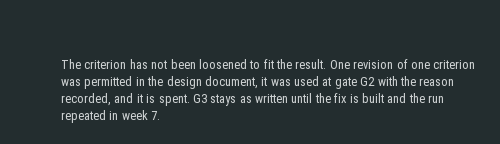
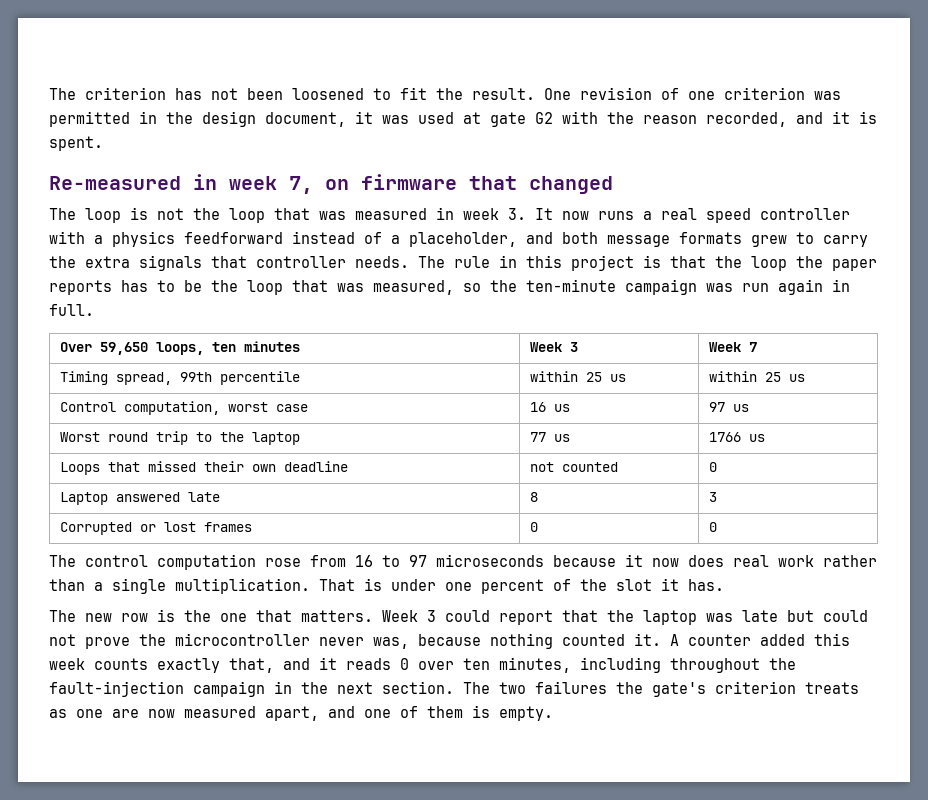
- One revision of one criterion was permitted in the design document, it was used at gate G2 with the reason recorded, and it is spent. G3 stays as written until the fix is built and the run repeated in week 7.
+ One revision of one criterion was permitted in the design document, it was used at gate G2 with the reason recorded, and it is spent.
+ Re-measured in week 7, on firmware that changed
+ The loop is not the loop that was measured in week 3. It now runs a real speed controller with a physics feedforward instead of a placeholder, and both message formats grew to carry the extra signals that controller needs. The rule in this project is that the loop the paper reports has to be the loop that was measured, so the ten-minute campaign was run again in full.
+ Over 59,650 loops, ten minutes | Week 3 | Week 7
+ Timing spread, 99th percentile | within 25 us | within 25 us
+ Control computation, worst case | 16 us | 97 us
+ Worst round trip to the laptop | 77 us | 1766 us
+ Loops that missed their own deadline | not counted | 0
+ Laptop answered late | 8 | 3
+ Corrupted or lost frames | 0 | 0
+ The control computation rose from 16 to 97 microseconds because it now does real work rather than a single multiplication. That is under one percent of the slot it has.
+ The new row is the one that matters. Week 3 could report that the laptop was late but could not prove the microcontroller never was, because nothing counted it. A counter added this week counts exactly that, and it reads 0 over ten minutes, including throughout the fault-injection campaign in the next section. The two failures the gate's criterion treats as one are now measured apart, and one of them is empty.

